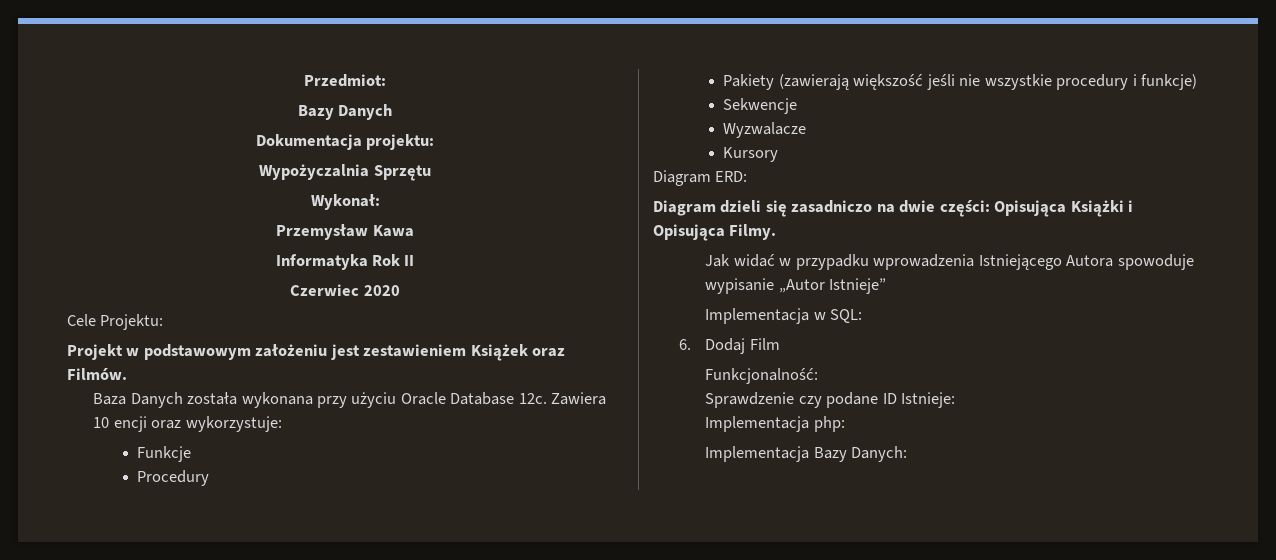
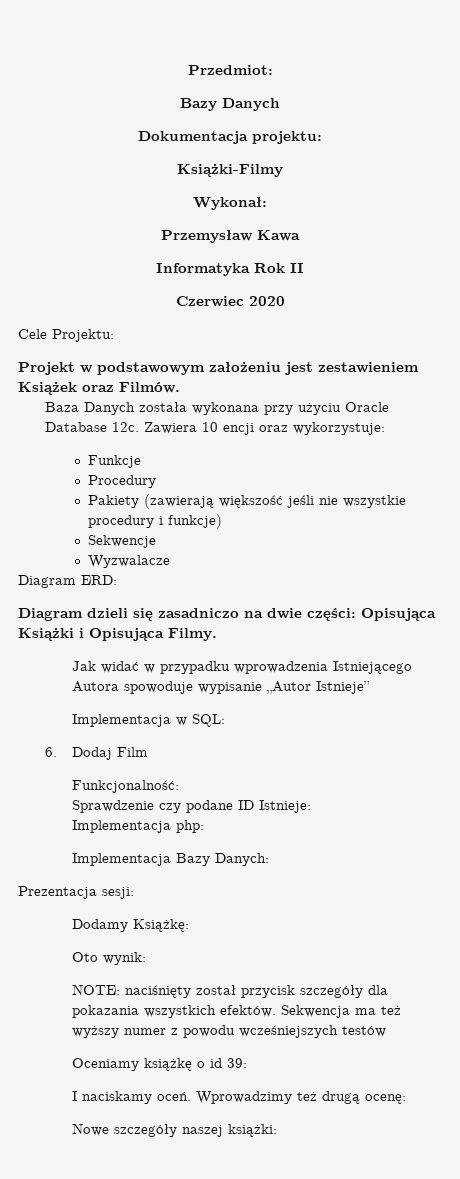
- Wypożyczalnia Sprzętu
+ Książki-Filmy
- Kursory
+ Prezentacja sesji:
+ Dodamy Książkę:
+ Oto wynik:
+ NOTE: naciśnięty został przycisk szczegóły dla pokazania wszystkich efektów. Sekwencja ma też wyższy numer z powodu wcześniejszych testów
+ Oceniamy książkę o id 39:
+ I naciskamy oceń. Wprowadzimy też drugą ocenę:
+ Nowe szczegóły naszej książki:

